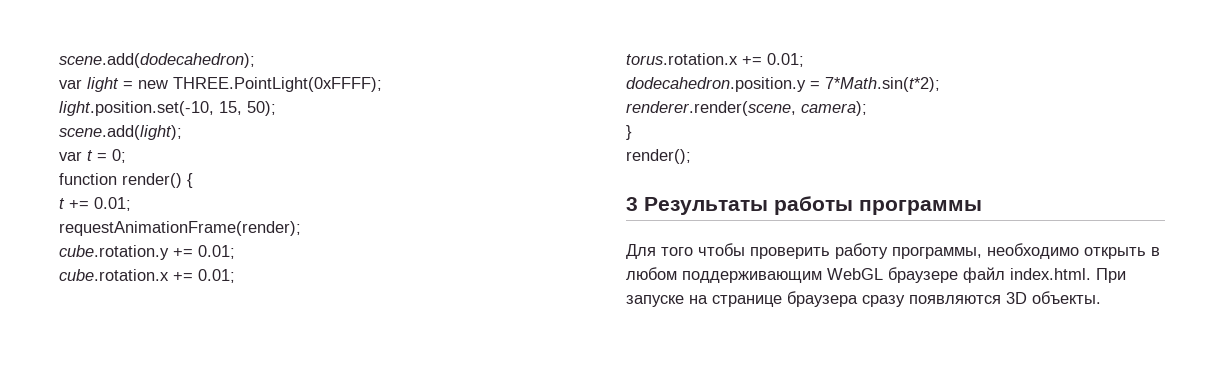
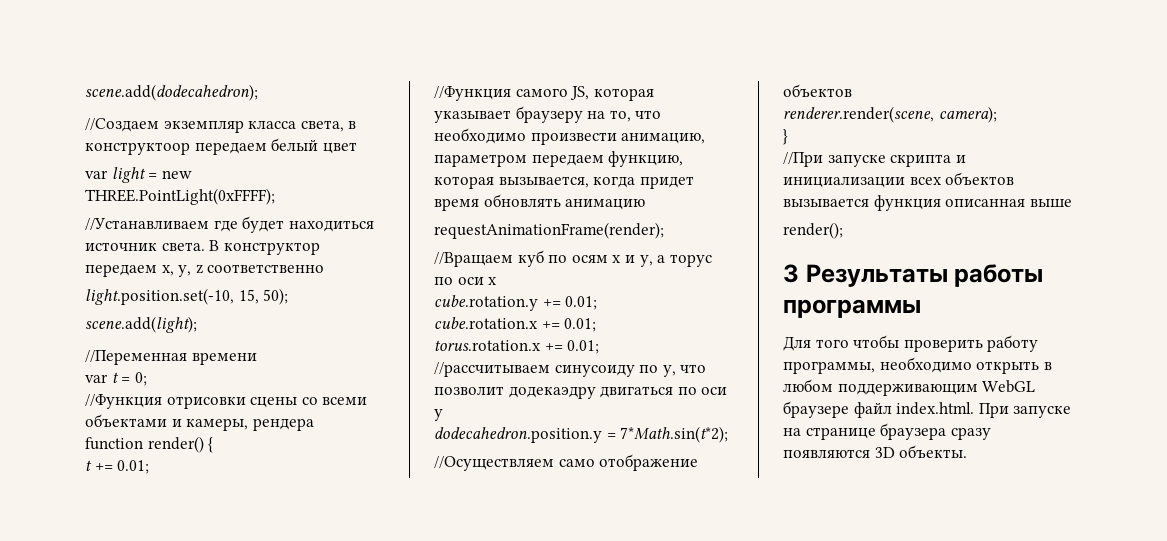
+ //Создаем экземпляр класса света, в конструктоор передаем белый цвет
+ //Устанавливаем где будет находиться источник света. В конструктор передаем x, y, z соответственно
+ //Переменная времени
+ //Функция отрисовки сцены со всеми объектами и камеры, рендера
+ //Функция самого JS, которая указывает браузеру на то, что необходимо произвести анимацию, параметром передаем функцию, которая вызывается, когда придет время обновлять анимацию
  requestAnimationFrame(render);
+ //Вращаем куб по осям x и y, а торус по оси x
+ //рассчитываем синусоиду по y, что позволит додекаэдру двигаться по оси y
+ //Осуществляем само отображение объектов
+ //При запуске скрипта и инициализации всех объектов вызывается функция описанная выше

